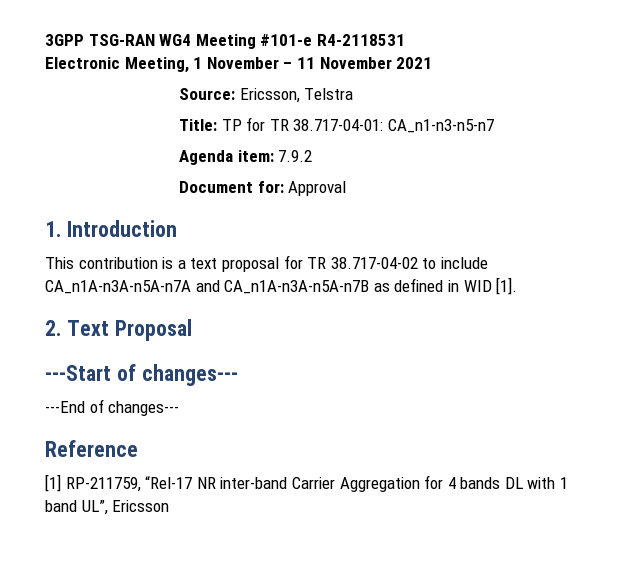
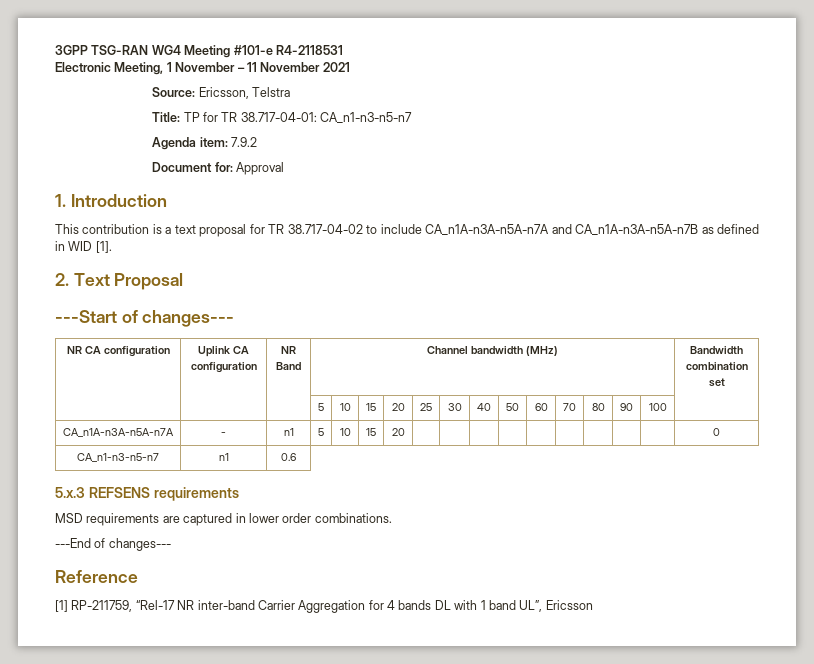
+ NR CA configuration | Uplink CA configuration | NR Band | Channel bandwidth (MHz) | Bandwidth combination set
+ | | | 5 | 10 | 15 | 20 | 25 | 30 | 40 | 50 | 60 | 70 | 80 | 90 | 100 |
+ CA_n1A-n3A-n5A-n7A | - | n1 | 5 | 10 | 15 | 20 | | | | | | | | | | 0
+ CA_n1-n3-n5-n7 | n1 | 0.6
+ 5.x.3 REFSENS requirements
+ MSD requirements are captured in lower order combinations.

